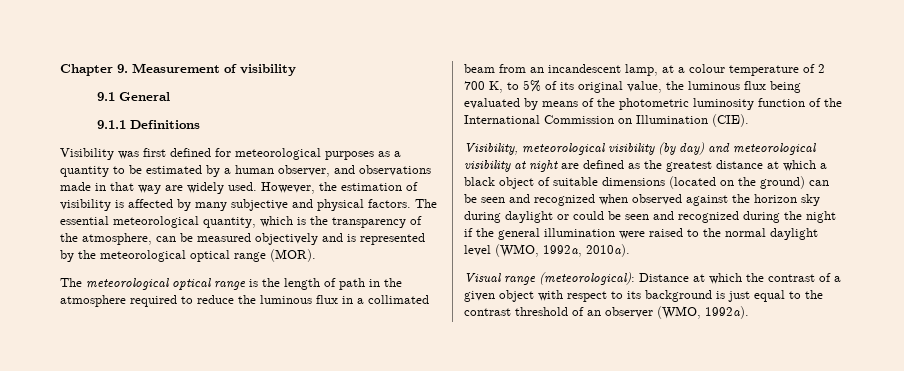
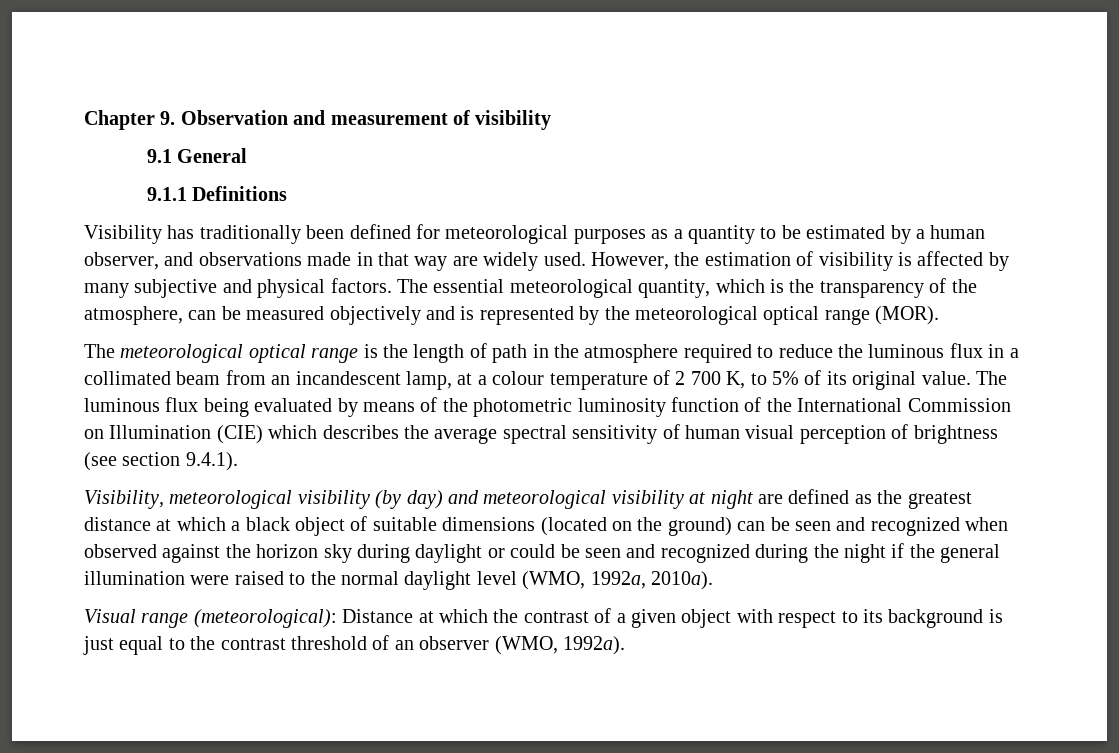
- Chapter 9. Measurement of visibility
+ Chapter 9. Observation and measurement of visibility
- Visibility was first defined for meteorological purposes as a quantity to be estimated by a human observer, and observations made in that way are widely used.
+ Visibility has traditionally been defined for meteorological purposes as a quantity to be estimated by a human observer, and observations made in that way are widely used.
- The meteorological optical range is the length of path in the atmosphere required to reduce the luminous flux in a collimated beam from an incandescent lamp, at a colour temperature of 2 700 K, to 5% of its original value, the luminous flux being evaluated by means of the photometric luminosity function of the International Commission on Illumination (CIE).
+ The meteorological optical range is the length of path in the atmosphere required to reduce the luminous flux in a collimated beam from an incandescent lamp, at a colour temperature of 2 700 K, to 5% of its original value. The luminous flux being evaluated by means of the photometric luminosity function of the International Commission on Illumination (CIE) which describes the average spectral sensitivity of human visual perception of brightness (see section 9.4.1).

